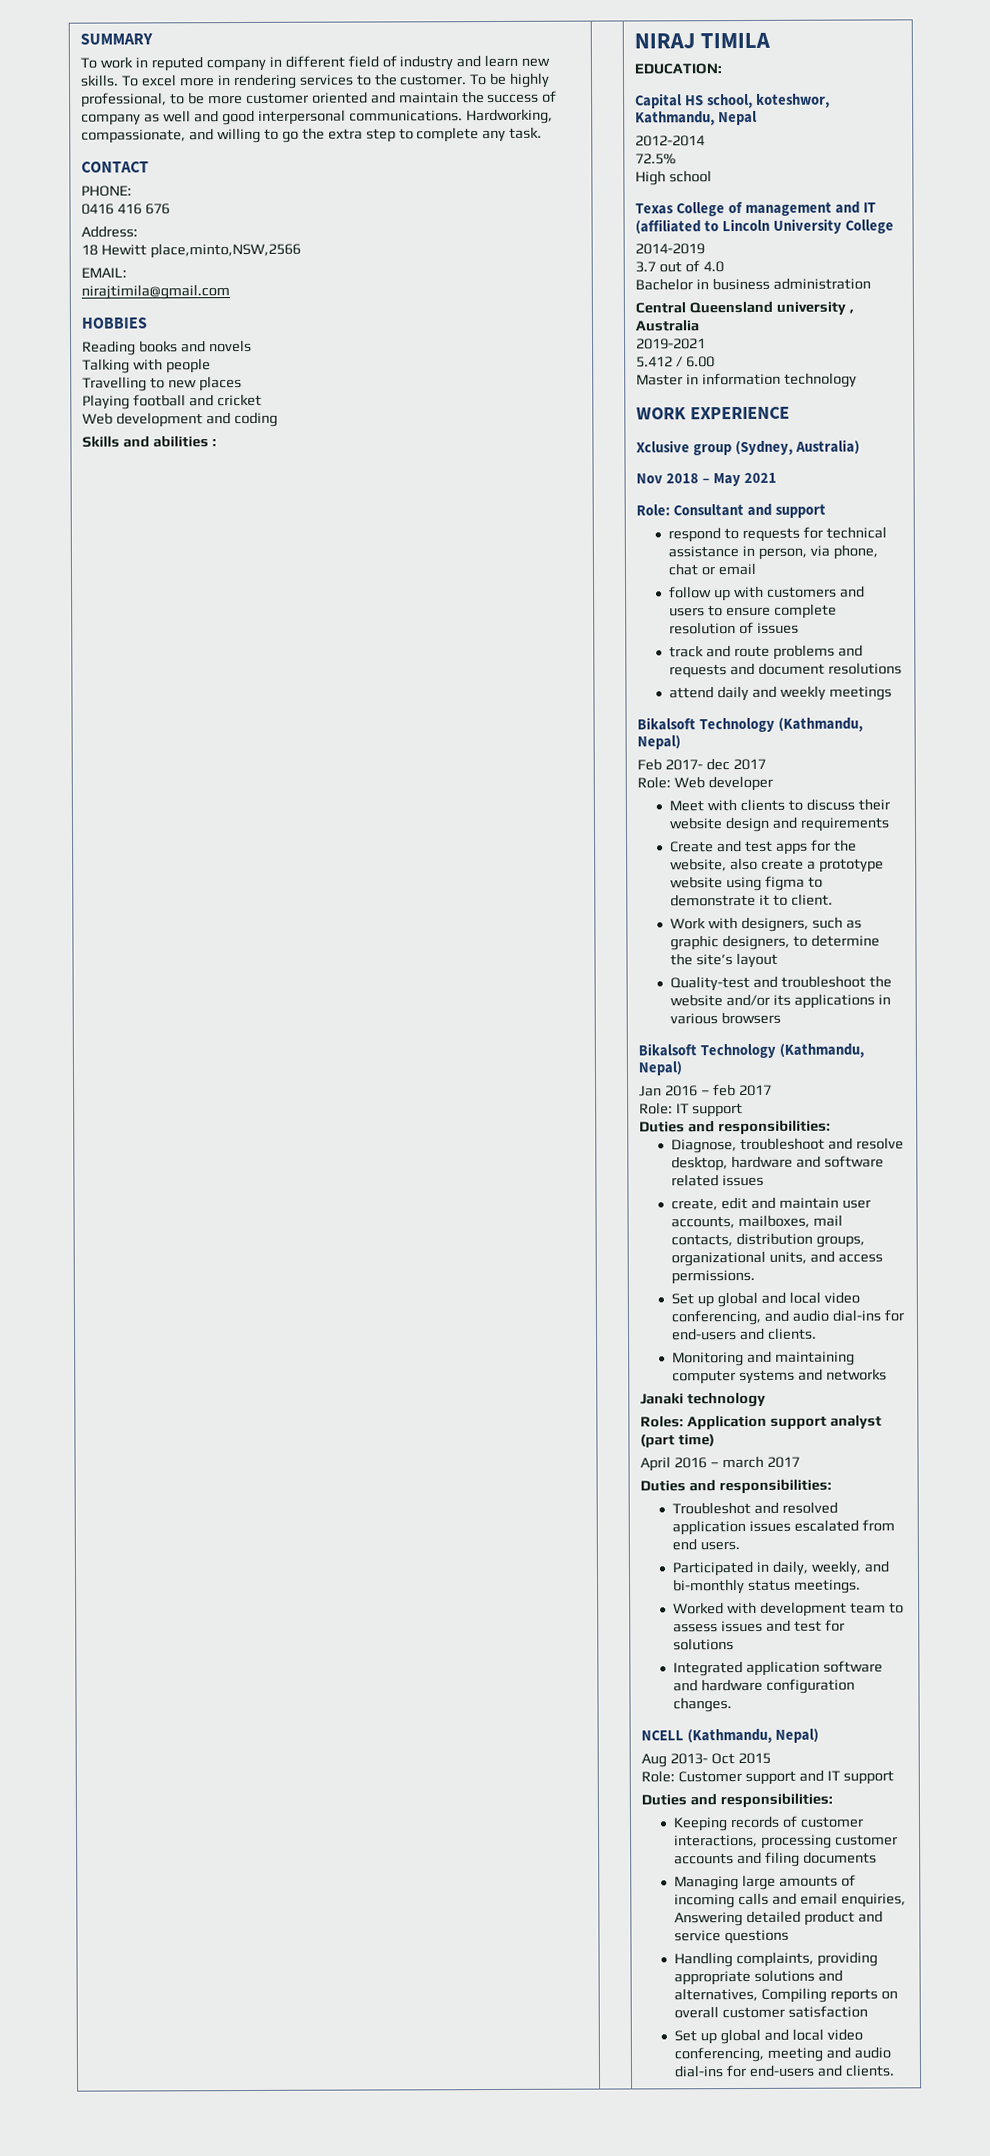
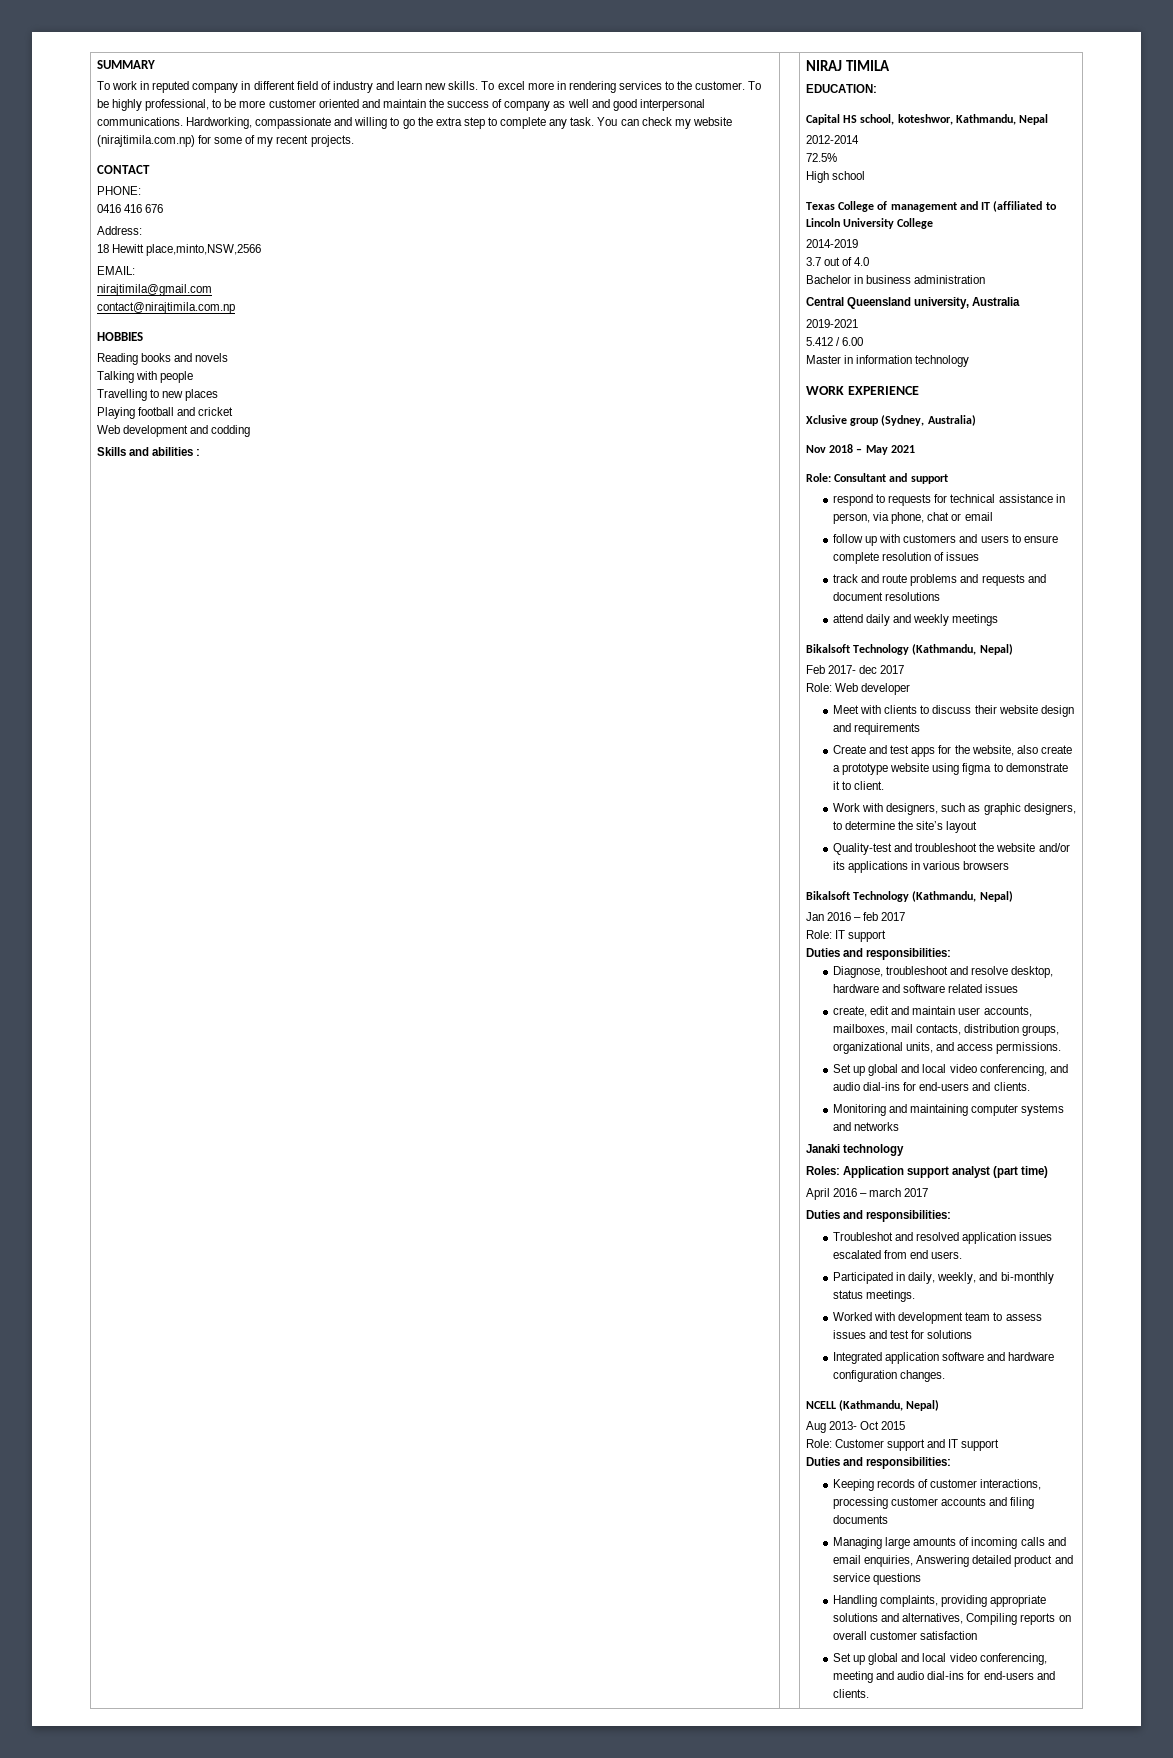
- Hardworking, compassionate, and willing to go the extra step to complete any task.
+ Hardworking, compassionate and willing to go the extra step to complete any task. You can check my website (nirajtimila.com.np) for some of my recent projects.
+ contact@nirajtimila.com.np
- Web development and coding
+ Web development and codding
- Central Queensland university , Australia
+ Central Queensland university, Australia

